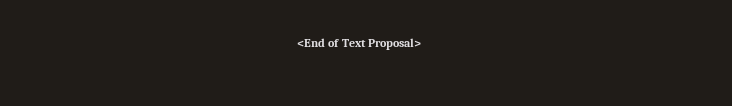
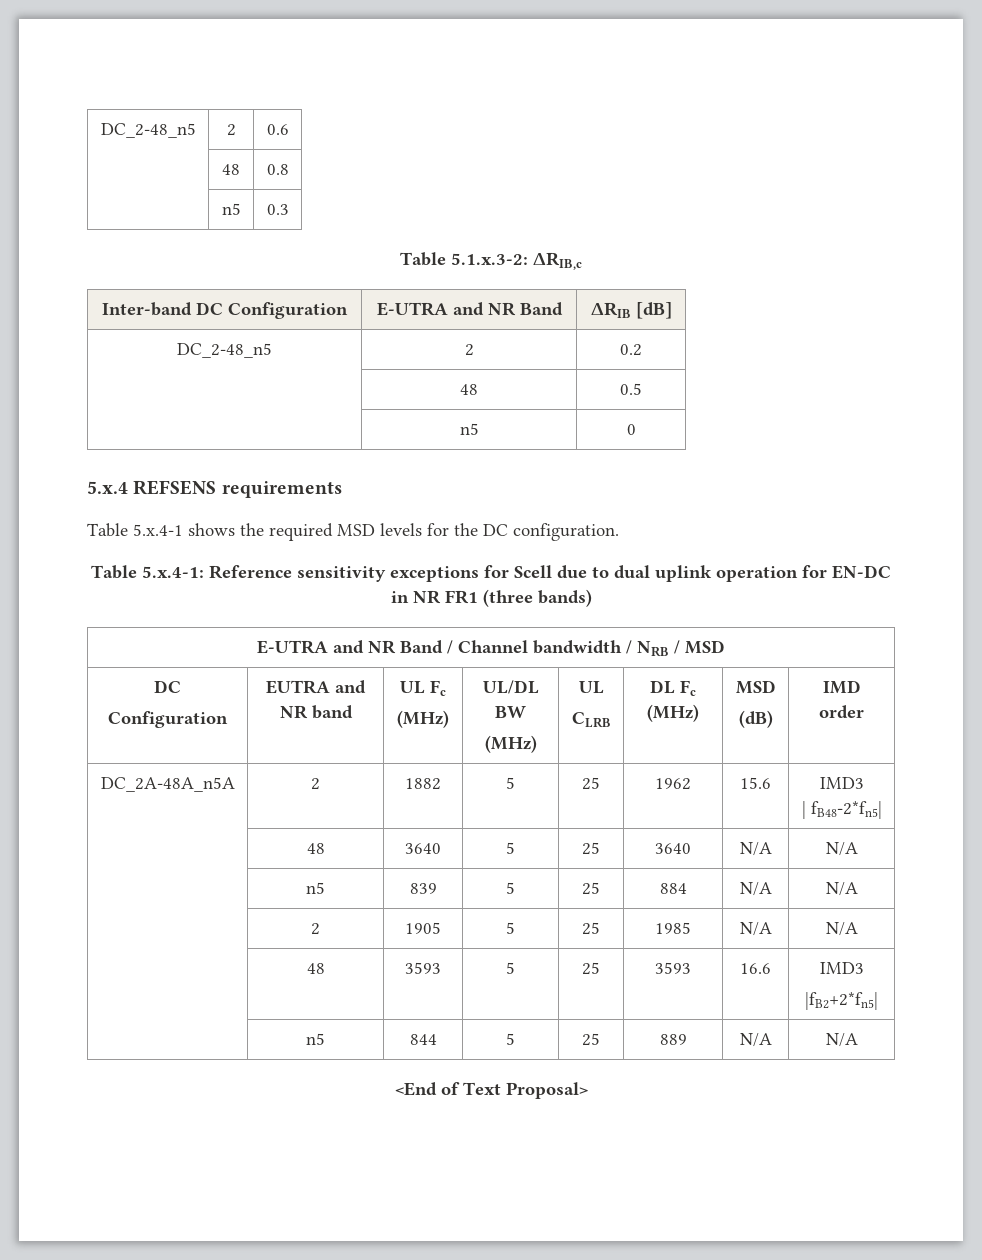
+ DC_2-48_n5 | 2 | 0.6
+ | 48 | 0.8
+ | n5 | 0.3
+ Table 5.1.x.3-2: ΔRIB,c
+ Inter-band DC Configuration | E-UTRA and NR Band | ΔRIB [dB]
+ DC_2-48_n5 | 2 | 0.2
+ | 48 | 0.5
+ | n5 | 0
+ 5.x.4 REFSENS requirements
+ Table 5.x.4-1 shows the required MSD levels for the DC configuration.
+ Table 5.x.4-1: Reference sensitivity exceptions for Scell due to dual uplink operation for EN-DC in NR FR1 (three bands)
+ E-UTRA and NR Band / Channel bandwidth / NRB / MSD
+ DC
+ Configuration | EUTRA and NR band | UL Fc
+ (MHz) | UL/DL BW
+ (MHz) | UL
+ CLRB | DL Fc (MHz) | MSD
+ (dB) | IMD order
+ DC_2A-48A_n5A | 2 | 1882 | 5 | 25 | 1962 | 15.6 | IMD3
+ | fB48-2*fn5|
+ | 48 | 3640 | 5 | 25 | 3640 | N/A | N/A
+ | n5 | 839 | 5 | 25 | 884 | N/A | N/A
+ | 2 | 1905 | 5 | 25 | 1985 | N/A | N/A
+ | 48 | 3593 | 5 | 25 | 3593 | 16.6 | IMD3
+ |fB2+2*fn5|
+ | n5 | 844 | 5 | 25 | 889 | N/A | N/A

